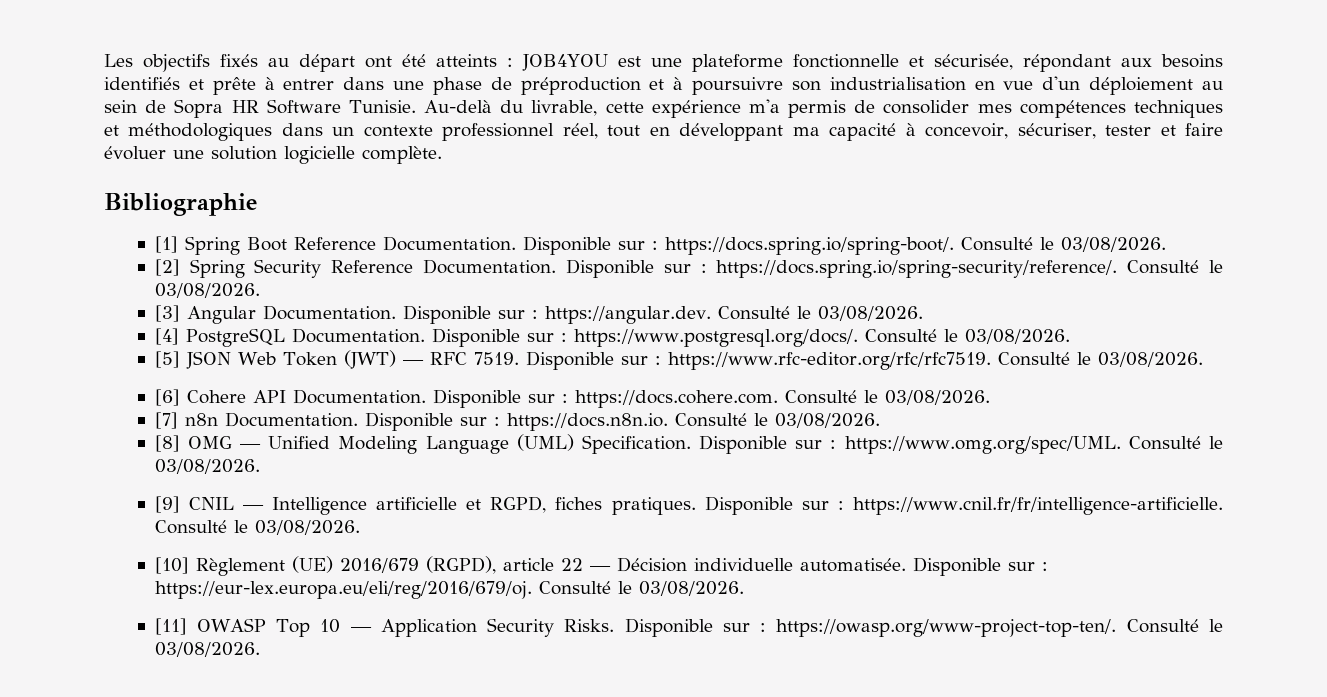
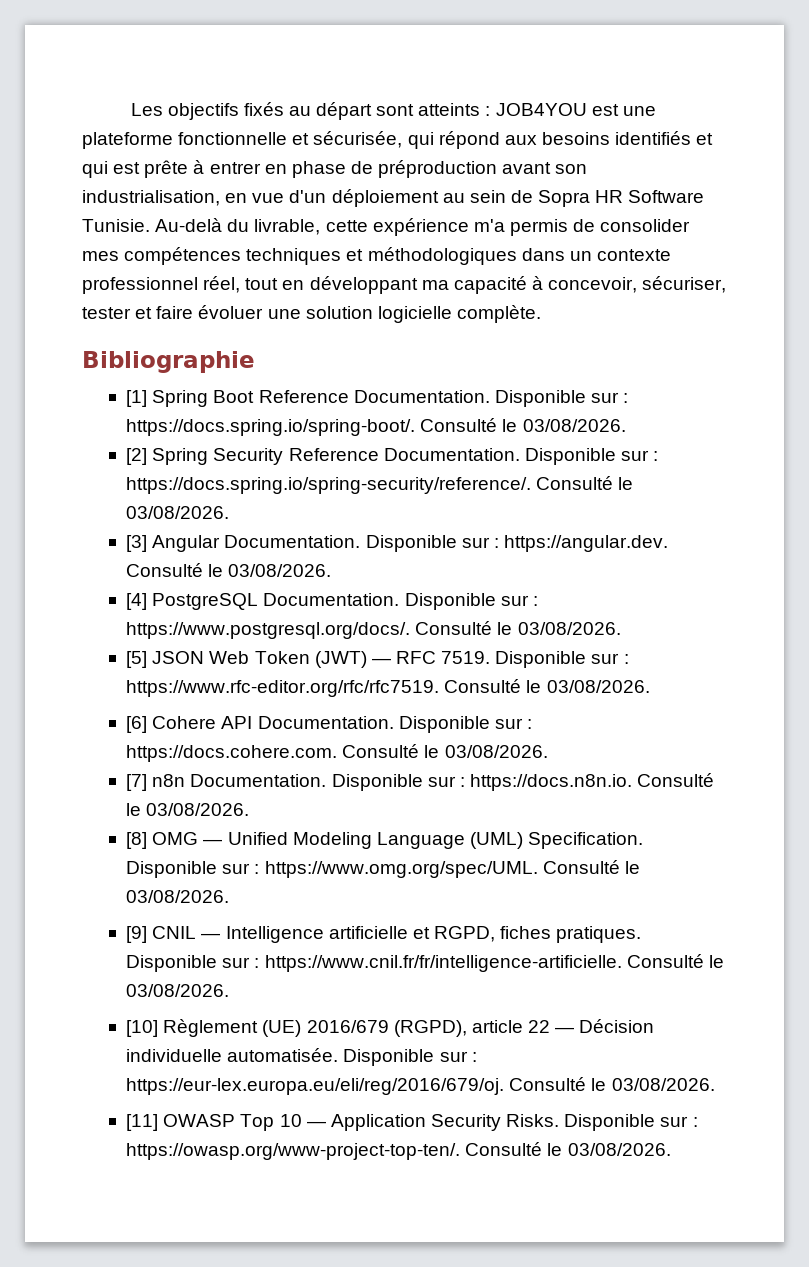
- Les objectifs fixés au départ ont été atteints : JOB4YOU est une plateforme fonctionnelle et sécurisée, répondant aux besoins identifiés et prête à entrer dans une phase de préproduction et à poursuivre son industrialisation en vue d'un déploiement au sein de Sopra HR Software Tunisie.
+ Les objectifs fixés au départ sont atteints : JOB4YOU est une plateforme fonctionnelle et sécurisée, qui répond aux besoins identifiés et qui est prête à entrer en phase de préproduction avant son industrialisation, en vue d'un déploiement au sein de Sopra HR Software Tunisie.

